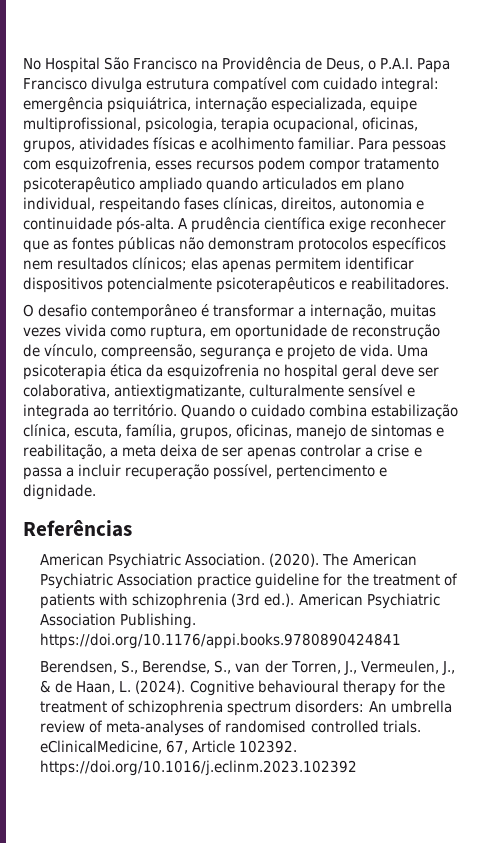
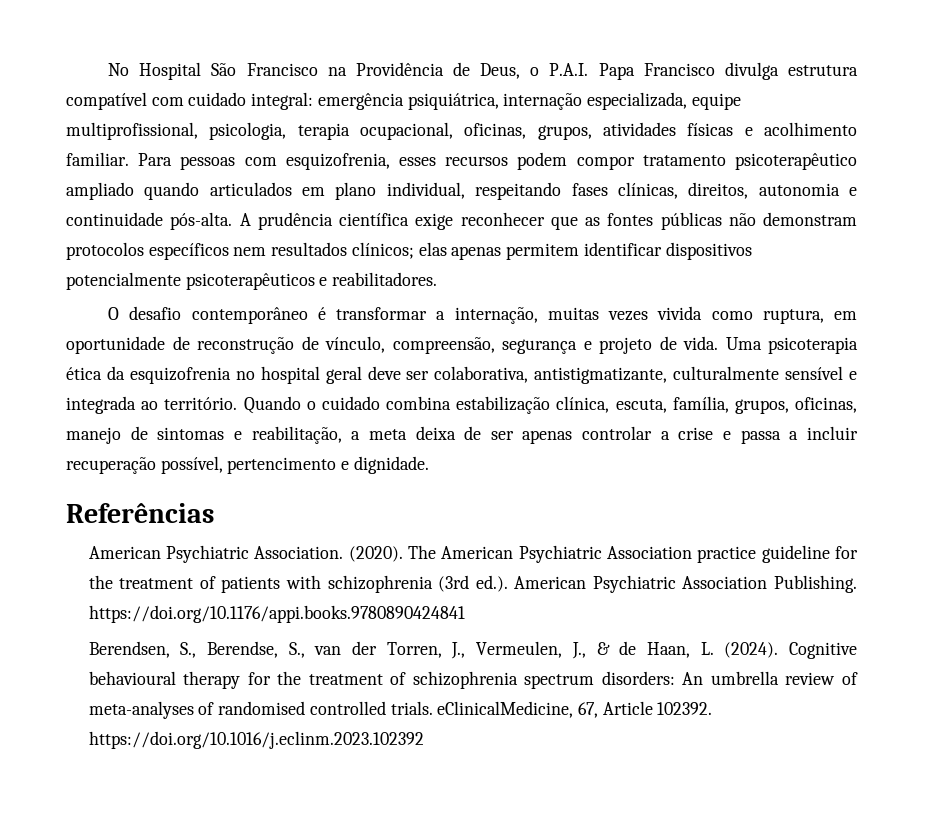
- Uma psicoterapia ética da esquizofrenia no hospital geral deve ser colaborativa, antiextigmatizante, culturalmente sensível e integrada ao território.
+ Uma psicoterapia ética da esquizofrenia no hospital geral deve ser colaborativa, antistigmatizante, culturalmente sensível e integrada ao território.

